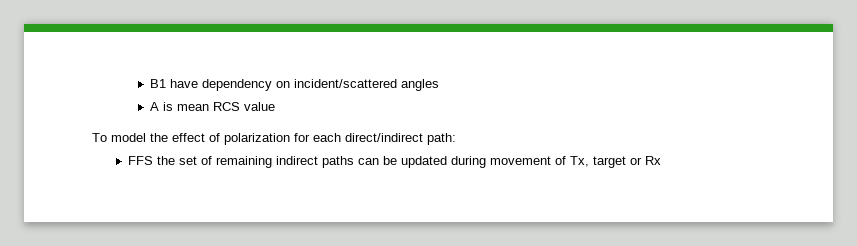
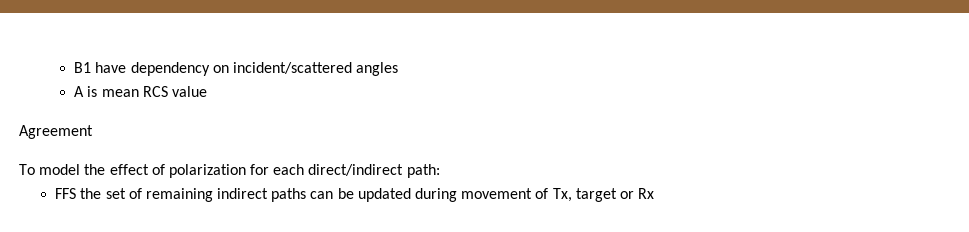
+ Agreement

